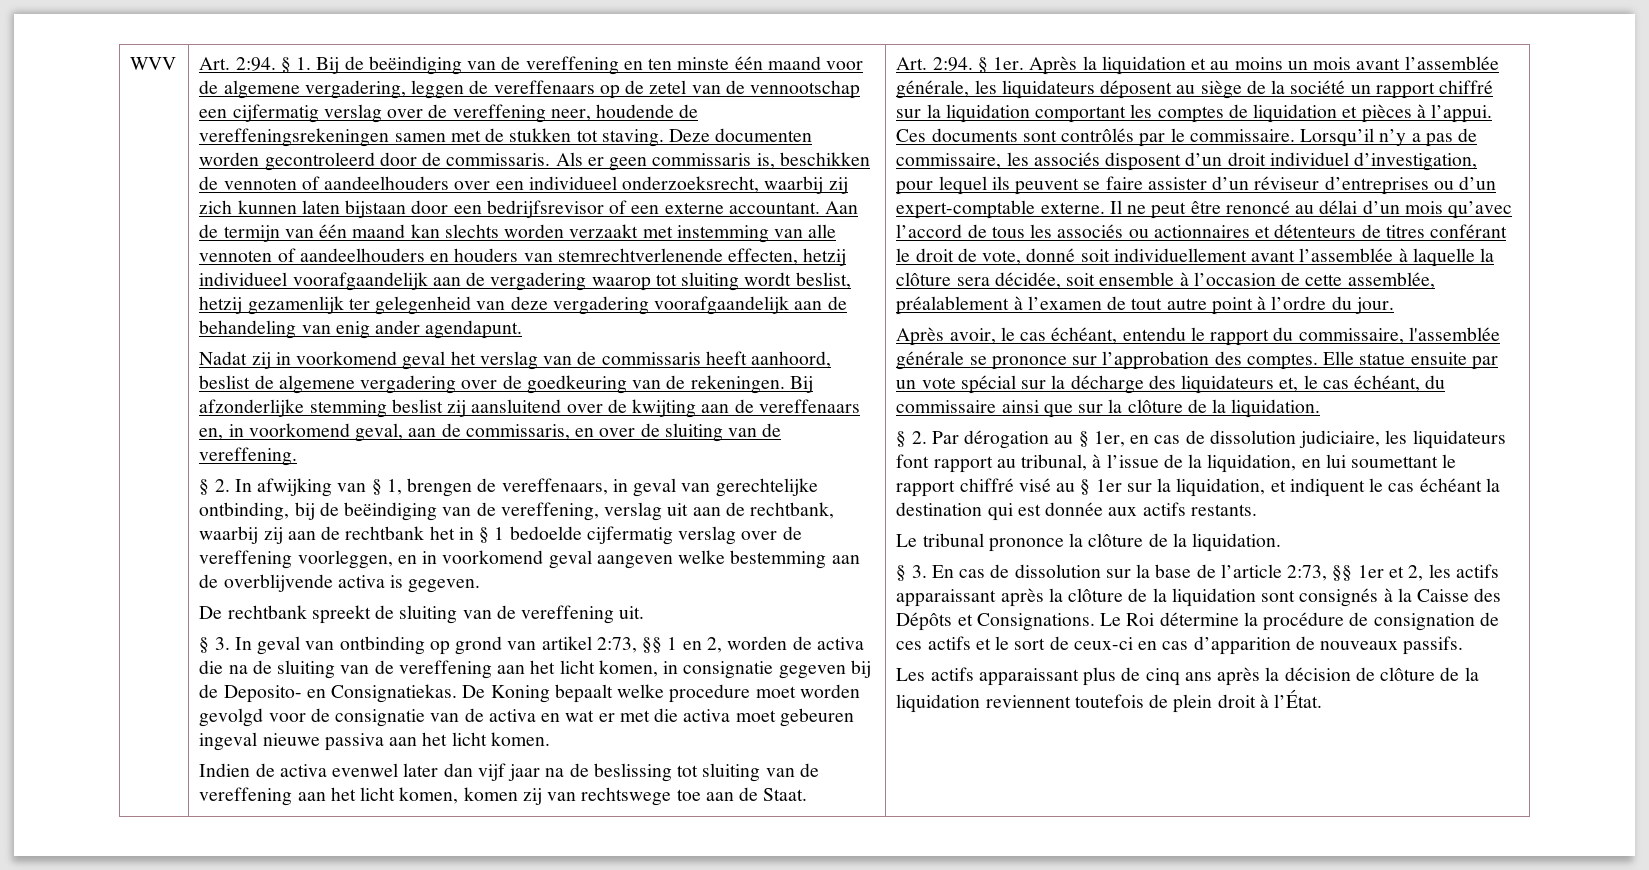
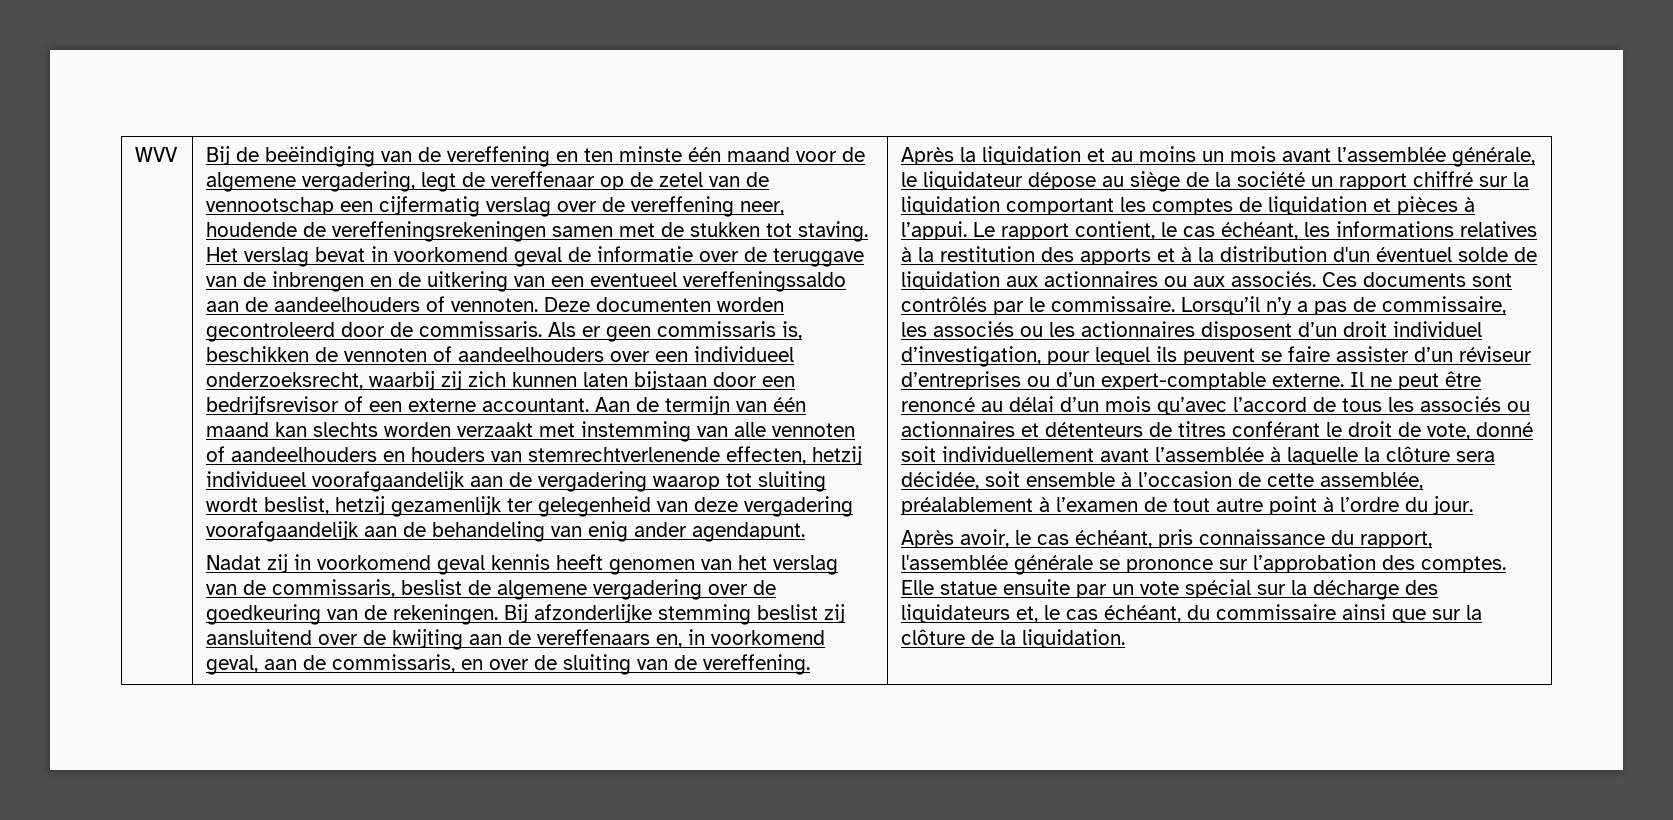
- Art. 2:94. § 1. Bij de beëindiging van de vereffening en ten minste één maand voor de algemene vergadering, leggen de vereffenaars op de zetel van de vennootschap een cijfermatig verslag over de vereffening neer, houdende de vereffeningsrekeningen samen met de stukken tot staving.
+ Bij de beëindiging van de vereffening en ten minste één maand voor de algemene vergadering, legt de vereffenaar op de zetel van de vennootschap een cijfermatig verslag over de vereffening neer, houdende de vereffeningsrekeningen samen met de stukken tot staving.
+ Het verslag bevat in voorkomend geval de informatie over de teruggave van de inbrengen en de uitkering van een eventueel vereffeningssaldo aan de aandeelhouders of vennoten.
- Nadat zij in voorkomend geval het verslag van de commissaris heeft aanhoord, beslist de algemene vergadering over de goedkeuring van de rekeningen.
+ Nadat zij in voorkomend geval kennis heeft genomen van het verslag van de commissaris, beslist de algemene vergadering over de goedkeuring van de rekeningen.
- § 2. In afwijking van § 1, brengen de vereffenaars, in geval van gerechtelijke ontbinding, bij de beëindiging van de vereffening, verslag uit aan de rechtbank, waarbij zij aan de rechtbank het in § 1 bedoelde cijfermatig verslag over de vereffening voorleggen, en in voorkomend geval aangeven welke bestemming aan de overblijvende activa is gegeven.
- De rechtbank spreekt de sluiting van de vereffening uit.
- § 3. In geval van ontbinding op grond van artikel 2:73, §§ 1 en 2, worden de activa die na de sluiting van de vereffening aan het licht komen, in consignatie gegeven bij de Deposito- en Consignatiekas. De Koning bepaalt welke procedure moet worden gevolgd voor de consignatie van de activa en wat er met die activa moet gebeuren ingeval nieuwe passiva aan het licht komen.
- Indien de activa evenwel later dan vijf jaar na de beslissing tot sluiting van de vereffening aan het licht komen, komen zij van rechtswege toe aan de Staat. | Art. 2:94. § 1er. Après la liquidation et au moins un mois avant l’assemblée générale, les liquidateurs déposent au siège de la société un rapport chiffré sur la liquidation comportant les comptes de liquidation et pièces à l’appui.
+ Après la liquidation et au moins un mois avant l’assemblée générale, le liquidateur dépose au siège de la société un rapport chiffré sur la liquidation comportant les comptes de liquidation et pièces à l’appui.
+ Le rapport contient, le cas échéant, les informations relatives à la restitution des apports et à la distribution d'un éventuel solde de liquidation aux actionnaires ou aux associés.
- Lorsqu’il n’y a pas de commissaire, les associés disposent d’un droit individuel d’investigation, pour lequel ils peuvent se faire assister d’un réviseur d’entreprises ou d’un expert-comptable externe.
+ Lorsqu’il n’y a pas de commissaire, les associés ou les actionnaires disposent d’un droit individuel d’investigation, pour lequel ils peuvent se faire assister d’un réviseur d’entreprises ou d’un expert-comptable externe.
- Après avoir, le cas échéant, entendu le rapport du commissaire, l'assemblée générale se prononce sur l’approbation des comptes.
+ Après avoir, le cas échéant, pris connaissance du rapport, l'assemblée générale se prononce sur l’approbation des comptes.
- § 2. Par dérogation au § 1er, en cas de dissolution judiciaire, les liquidateurs font rapport au tribunal, à l’issue de la liquidation, en lui soumettant le rapport chiffré visé au § 1er sur la liquidation, et indiquent le cas échéant la destination qui est donnée aux actifs restants.
- Le tribunal prononce la clôture de la liquidation.
- § 3. En cas de dissolution sur la base de l’article 2:73, §§ 1er et 2, les actifs apparaissant après la clôture de la liquidation sont consignés à la Caisse des Dépôts et Consignations. Le Roi détermine la procédure de consignation de ces actifs et le sort de ceux-ci en cas d’apparition de nouveaux passifs.
- Les actifs apparaissant plus de cinq ans après la décision de clôture de la liquidation reviennent toutefois de plein droit à l’État.

